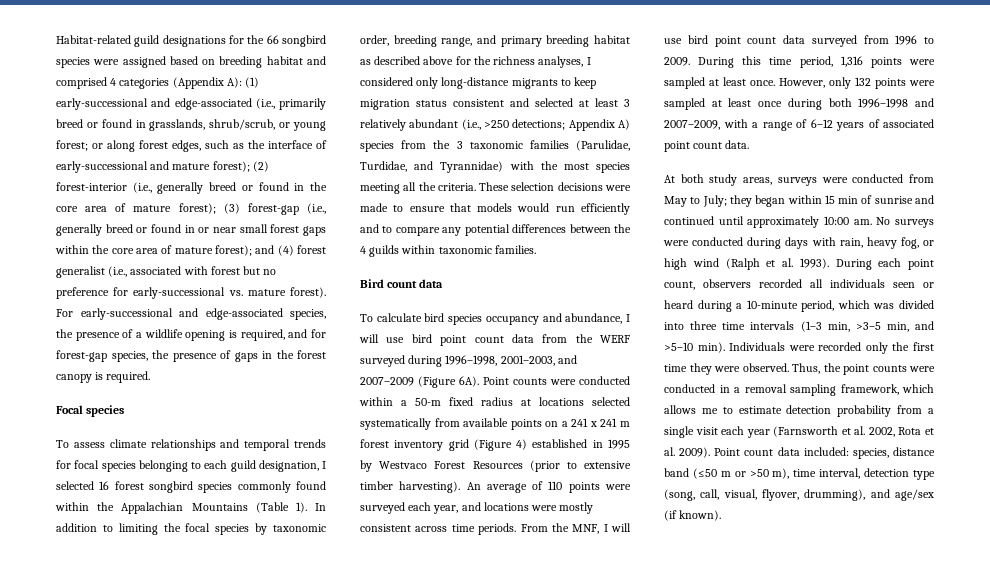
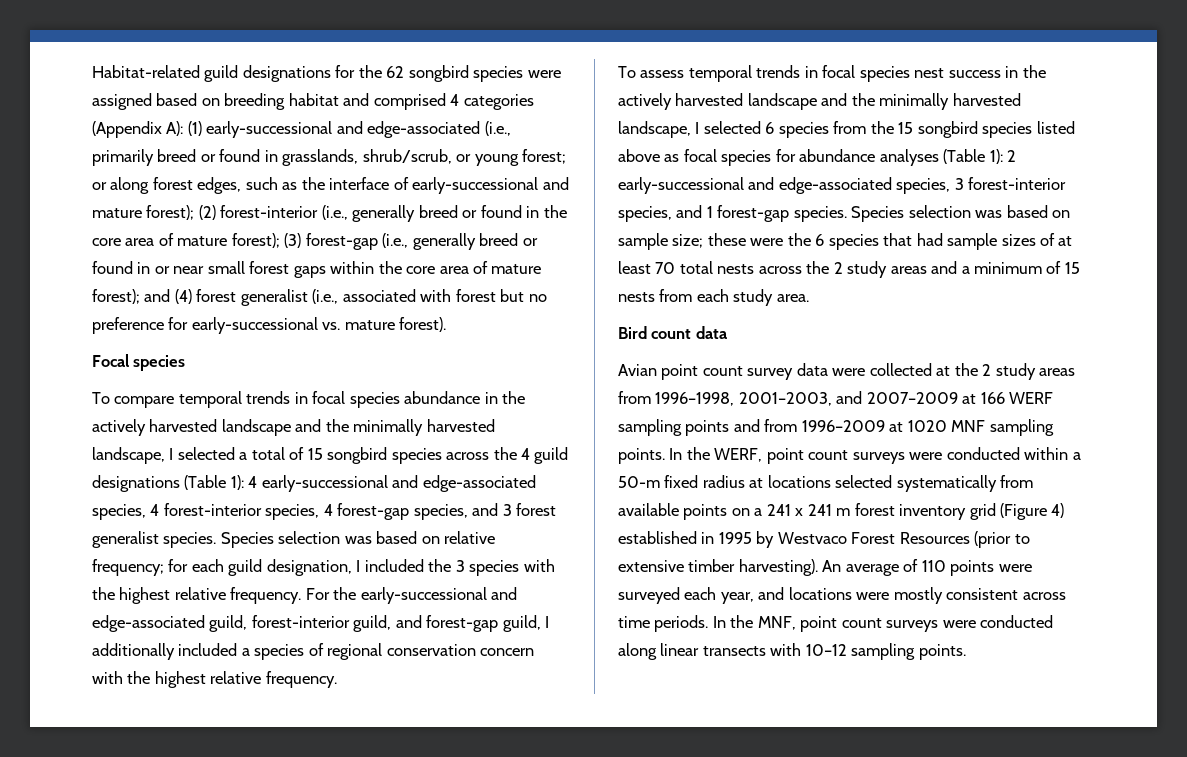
- Habitat-related guild designations for the 66 songbird species were assigned based on breeding habitat and comprised 4 categories (Appendix A):
+ Habitat-related guild designations for the 62 songbird species were assigned based on breeding habitat and comprised 4 categories (Appendix A):
- For early-successional and edge-associated species, the presence of a wildlife opening is required, and for forest-gap species, the presence of gaps in the forest canopy is required.
- To assess climate relationships and temporal trends for focal species belonging to each guild designation, I selected 16 forest songbird species commonly found within the Appalachian Mountains (Table 1). In addition to limiting the focal species by taxonomic order, breeding range, and primary breeding habitat as described above for the richness analyses, I considered only long-distance migrants to keep migration status consistent and selected at least 3 relatively abundant (i.e., >250 detections; Appendix A) species from the 3 taxonomic families (Parulidae, Turdidae, and Tyrannidae) with the most species meeting all the criteria. These selection decisions were made to ensure that models would run efficiently and to compare any potential differences between the 4 guilds within taxonomic families.
+ To compare temporal trends in focal species abundance in the actively harvested landscape and the minimally harvested landscape, I selected a total of 15 songbird species across the 4 guild designations (Table 1): 4 early-successional and edge-associated species, 4 forest-interior species, 4 forest-gap species, and 3 forest generalist species. Species selection was based on relative frequency; for each guild designation, I included the 3 species with the highest relative frequency. For the early-successional and edge-associated guild, forest-interior guild, and forest-gap guild, I additionally included a species of regional conservation concern with the highest relative frequency.
+ To assess temporal trends in focal species nest success in the actively harvested landscape and the minimally harvested landscape, I selected 6 species from the 15 songbird species listed above as focal species for abundance analyses (Table 1): 2 early-successional and edge-associated species, 3 forest-interior species, and 1 forest-gap species. Species selection was based on sample size; these were the 6 species that had sample sizes of at least 70 total nests across the 2 study areas and a minimum of 15 nests from each study area.
  Bird count data
- To calculate bird species occupancy and abundance, I will use bird point count data from the WERF surveyed during 1996–1998, 2001–2003, and 2007–2009 (Figure 6A). Point counts were conducted within a 50-m fixed radius at locations selected systematically from available points on a 241 x 241 m forest inventory grid (Figure 4) established in 1995 by Westvaco Forest Resources (prior to extensive timber harvesting).
+ Avian point count survey data were collected at the 2 study areas from 1996–1998, 2001–2003, and 2007–2009 at 166 WERF sampling points and from 1996–2009 at 1020 MNF sampling points. In the WERF, point count surveys were conducted within a 50-m fixed radius at locations selected systematically from available points on a 241 x 241 m forest inventory grid (Figure 4) established in 1995 by Westvaco Forest Resources (prior to extensive timber harvesting).
- From the MNF, I will use bird point count data surveyed from 1996 to 2009. During this time period, 1,316 points were sampled at least once. However, only 132 points were sampled at least once during both 1996–1998 and 2007–2009, with a range of 6–12 years of associated point count data.
- At both study areas, surveys were conducted from May to July; they began within 15 min of sunrise and continued until approximately 10:00 am. No surveys were conducted during days with rain, heavy fog, or high wind (Ralph et al. 1993). During each point count, observers recorded all individuals seen or heard during a 10-minute period, which was divided into three time intervals (1–3 min, >3–5 min, and >5–10 min). Individuals were recorded only the first time they were observed. Thus, the point counts were conducted in a removal sampling framework, which allows me to estimate detection probability from a single visit each year (Farnsworth et al. 2002, Rota et al. 2009). Point count data included: species, distance band (≤50 m or >50 m), time interval, detection type (song, call, visual, flyover, drumming), and age/sex (if known).
+ In the MNF, point count surveys were conducted along linear transects with 10–12 sampling points.

